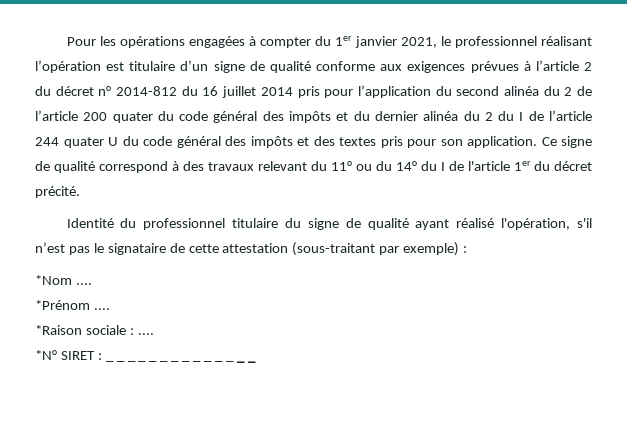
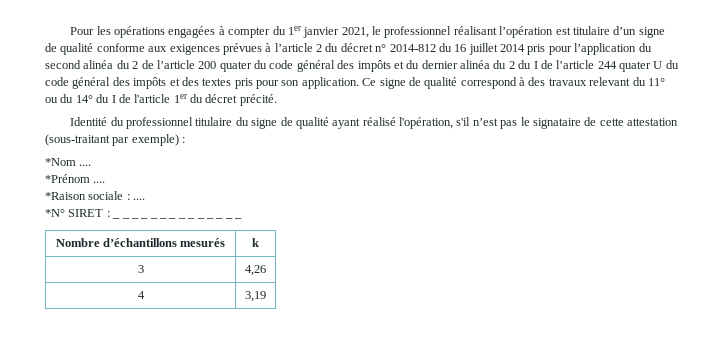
+ Nombre d’échantillons mesurés | k
+ 3 | 4,26
+ 4 | 3,19

